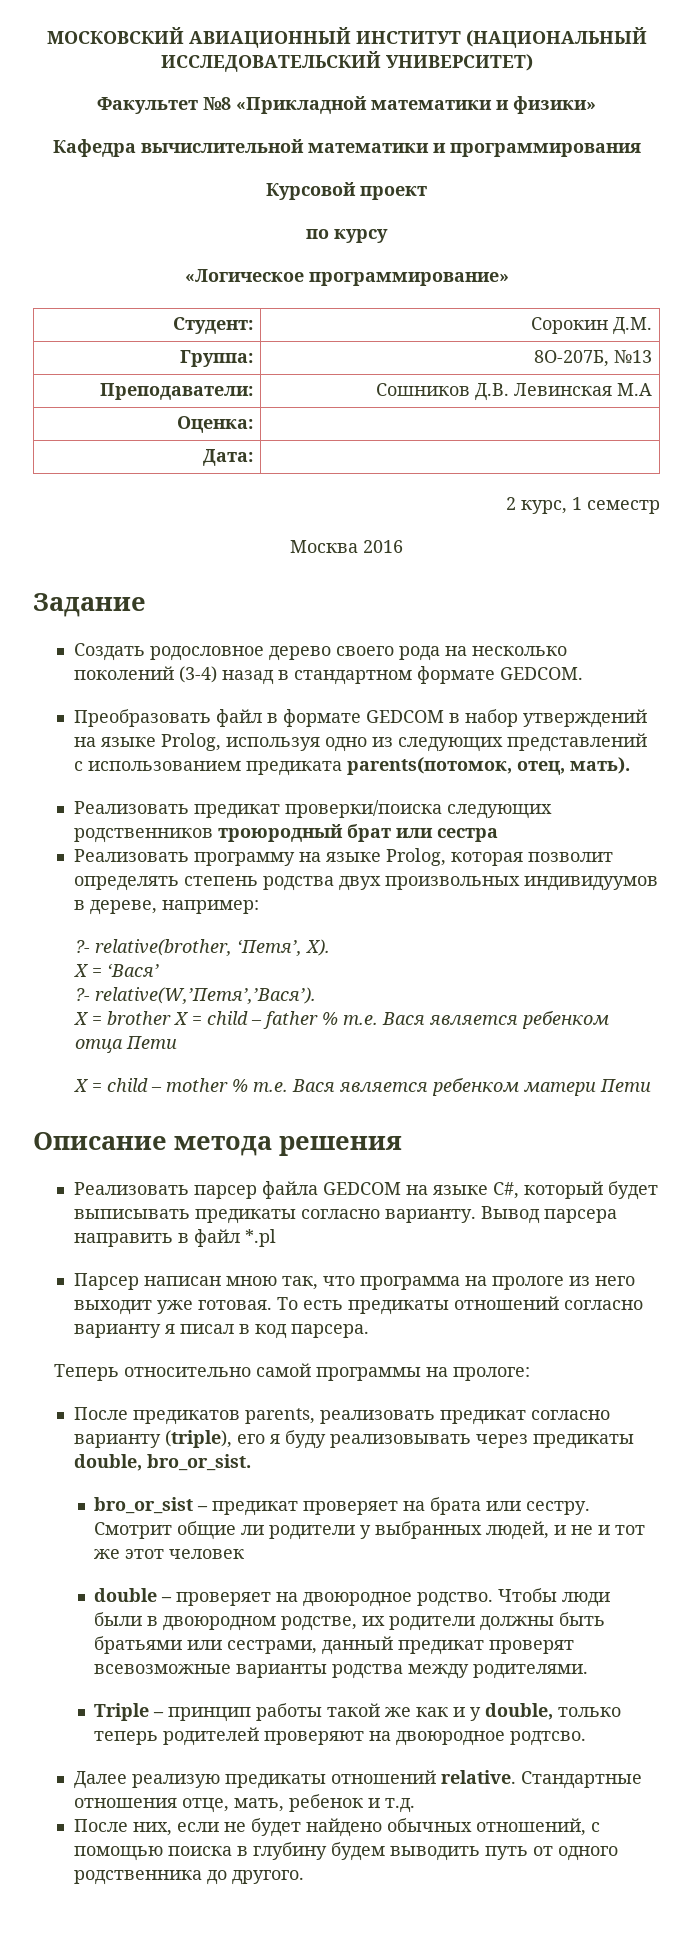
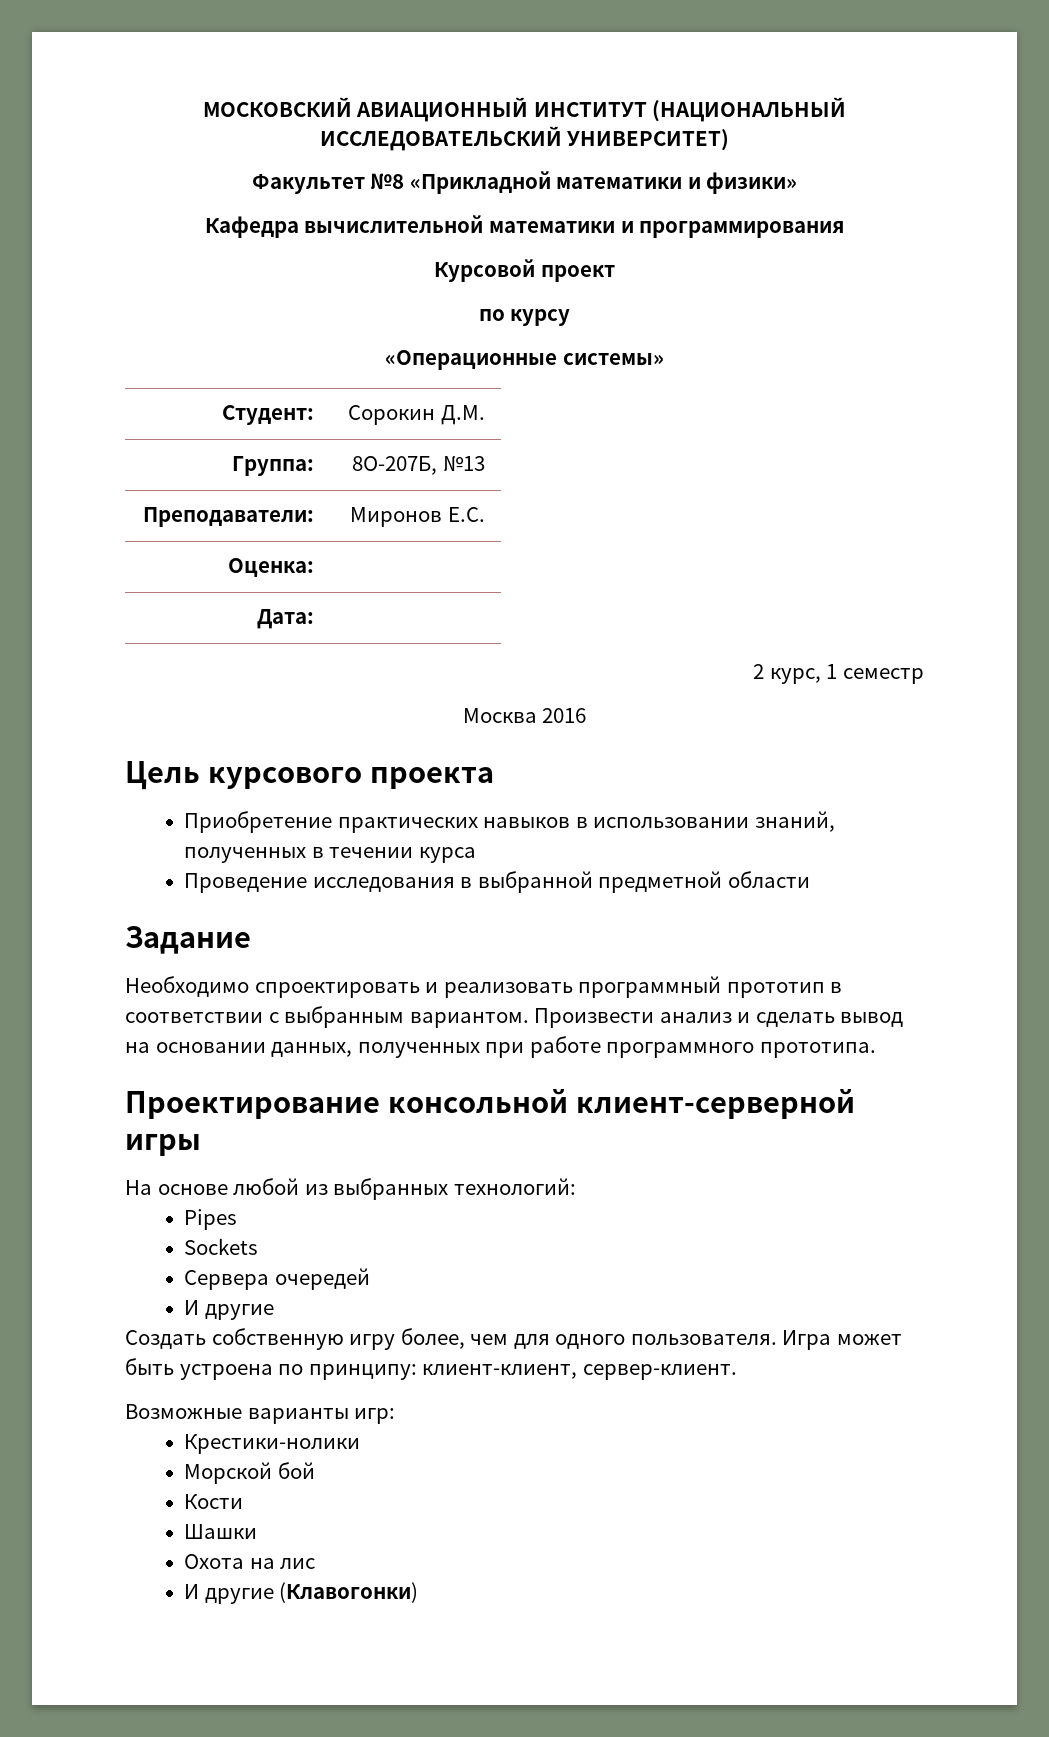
- «Логическое программирование»
+ «Операционные системы»
- Преподаватели: | Сошников Д.В. Левинская М.А
+ Преподаватели: | Миронов Е.С.
+ Цель курсового проекта
+ Приобретение практических навыков в использовании знаний, полученных в течении курса
+ Проведение исследования в выбранной предметной области
  Задание
- Создать родословное дерево своего рода на несколько поколений (3-4) назад в стандартном формате GEDCOM.
- Преобразовать файл в формате GEDCOM в набор утверждений на языке Prolog, используя одно из следующих представлений с использованием предиката parents(потомок, отец, мать).
- Реализовать предикат проверки/поиска следующих родственников троюродный брат или сестра
- Реализовать программу на языке Prolog, которая позволит определять степень родства двух произвольных индивидуумов в дереве, например:
- ?- relative(brother, ‘Петя’, X).
- X = ‘Вася’
- ?- relative(W,’Петя’,’Вася’).
- X = brother X = child – father % т.е. Вася является ребенком отца Пети
- X = child – mother % т.е. Вася является ребенком матери Пети
- Описание метода решения
- Реализовать парсер файла GEDCOM на языке C#, который будет выписывать предикаты согласно варианту. Вывод парсера направить в файл *.pl
- Парсер написан мною так, что программа на прологе из него выходит уже готовая. То есть предикаты отношений согласно варианту я писал в код парсера.
- Теперь относительно самой программы на прологе:
- После предикатов parents, реализовать предикат согласно варианту (triple), его я буду реализовывать через предикаты double, bro_or_sist.
- bro_or_sist – предикат проверяет на брата или сестру. Смотрит общие ли родители у выбранных людей, и не и тот же этот человек
- double – проверяет на двоюродное родство. Чтобы люди были в двоюродном родстве, их родители должны быть братьями или сестрами, данный предикат проверят всевозможные варианты родства между родителями.
- Triple – принцип работы такой же как и у double, только теперь родителей проверяют на двоюродное родтсво.
- Далее реализую предикаты отношений relative. Стандартные отношения отце, мать, ребенок и т.д.
- После них, если не будет найдено обычных отношений, с помощью поиска в глубину будем выводить путь от одного родственника до другого.
+ Необходимо спроектировать и реализовать программный прототип в соответствии с выбранным вариантом. Произвести анализ и сделать вывод на основании данных, полученных при работе программного прототипа.
+ Проектирование консольной клиент-серверной игры
+ На основе любой из выбранных технологий:
+ Pipes
+ Sockets
+ Сервера очередей
+ И другие
+ Создать собственную игру более, чем для одного пользователя. Игра может быть устроена по принципу: клиент-клиент, сервер-клиент.
+ Возможные варианты игр:
+ Крестики-нолики
+ Морской бой
+ Кости
+ Шашки
+ Охота на лис
+ И другие (Клавогонки)

